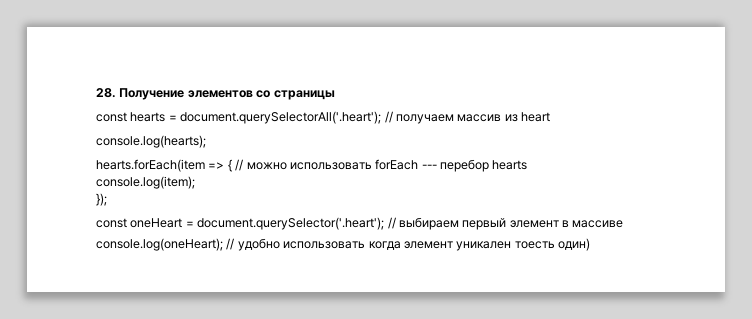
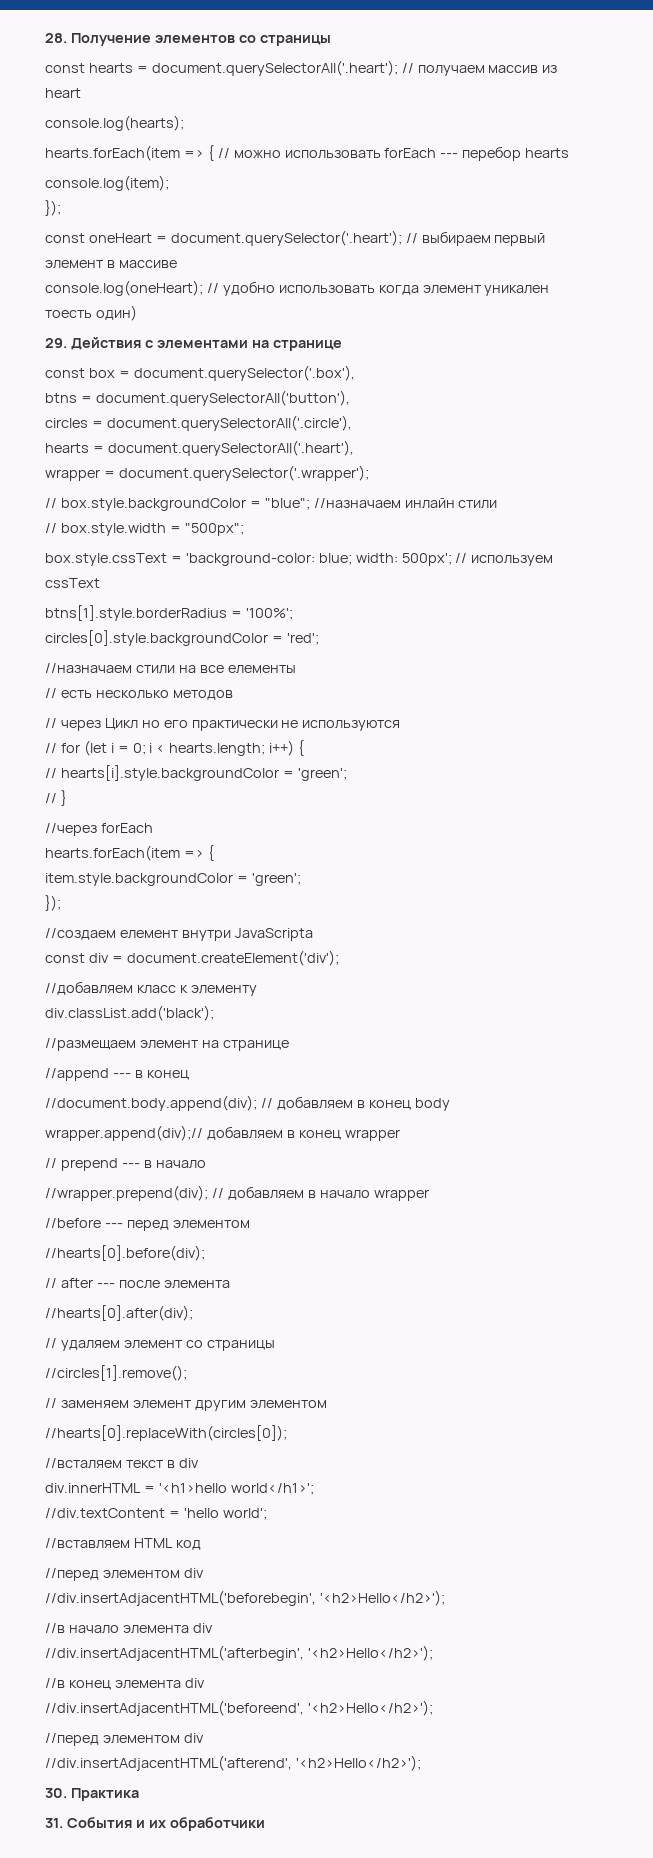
+ 29. Действия с элементами на странице
+ const box = document.querySelector('.box'),
+ btns = document.querySelectorAll('button'),
+ circles = document.querySelectorAll('.circle'),
+ hearts = document.querySelectorAll('.heart'),
+ wrapper = document.querySelector('.wrapper');
+ // box.style.backgroundColor = "blue"; //назначаем инлайн стили
+ // box.style.width = "500px";
+ box.style.cssText = 'background-color: blue; width: 500px'; // используем cssText
+ btns[1].style.borderRadius = '100%';
+ circles[0].style.backgroundColor = 'red';
+ //назначаем стили на все елементы
+ // есть несколько методов
+ // через Цикл но его практически не используются
+ // for (let i = 0; i < hearts.length; i++) {
+ // hearts[i].style.backgroundColor = 'green';
+ // }
+ //через forEach
+ hearts.forEach(item => {
+ item.style.backgroundColor = 'green';
+ });
+ //создаем елемент внутри JavaScripta
+ const div = document.createElement('div');
+ //добавляем класс к элементу
+ div.classList.add('black');
+ //размещаем элемент на странице
+ //append --- в конец
+ //document.body.append(div); // добавляем в конец body
+ wrapper.append(div);// добавляем в конец wrapper
+ // prepend --- в начало
+ //wrapper.prepend(div); // добавляем в начало wrapper
+ //before --- перед элементом
+ //hearts[0].before(div);
+ // after --- после элемента
+ //hearts[0].after(div);
+ // удаляем элемент со страницы
+ //circles[1].remove();
+ // заменяем элемент другим элементом
+ //hearts[0].replaceWith(circles[0]);
+ //всталяем текст в div
+ div.innerHTML = '<h1>hello world</h1>';
+ //div.textContent = 'hello world';
+ //вставляем HTML код
+ //перед элементом div
+ //div.insertAdjacentHTML('beforebegin', '<h2>Hello</h2>');
+ //в начало элемента div
+ //div.insertAdjacentHTML('afterbegin', '<h2>Hello</h2>');
+ //в конец элемента div
+ //div.insertAdjacentHTML('beforeend', '<h2>Hello</h2>');
+ //перед элементом div
+ //div.insertAdjacentHTML('afterend', '<h2>Hello</h2>');
+ 30. Практика
+ 31. События и их обработчики

